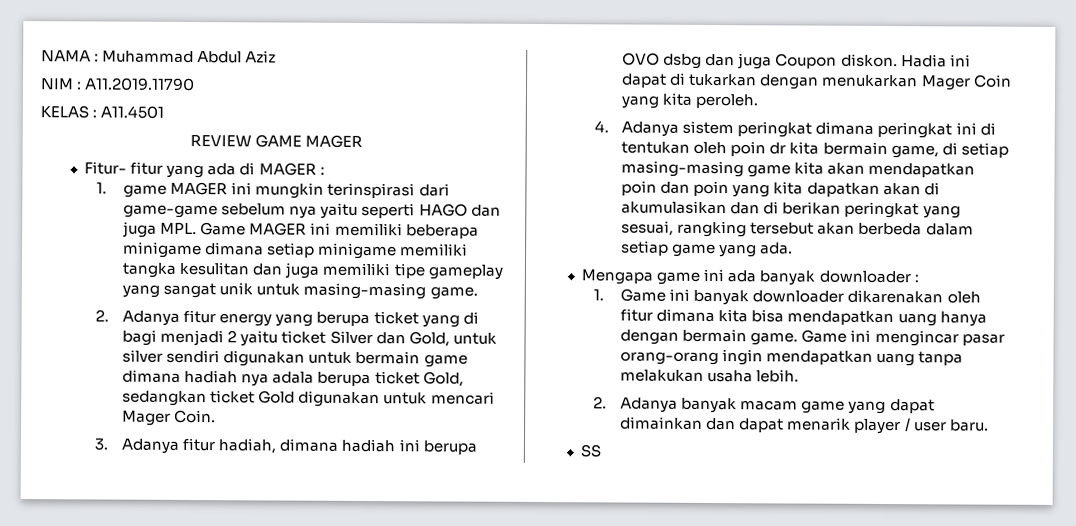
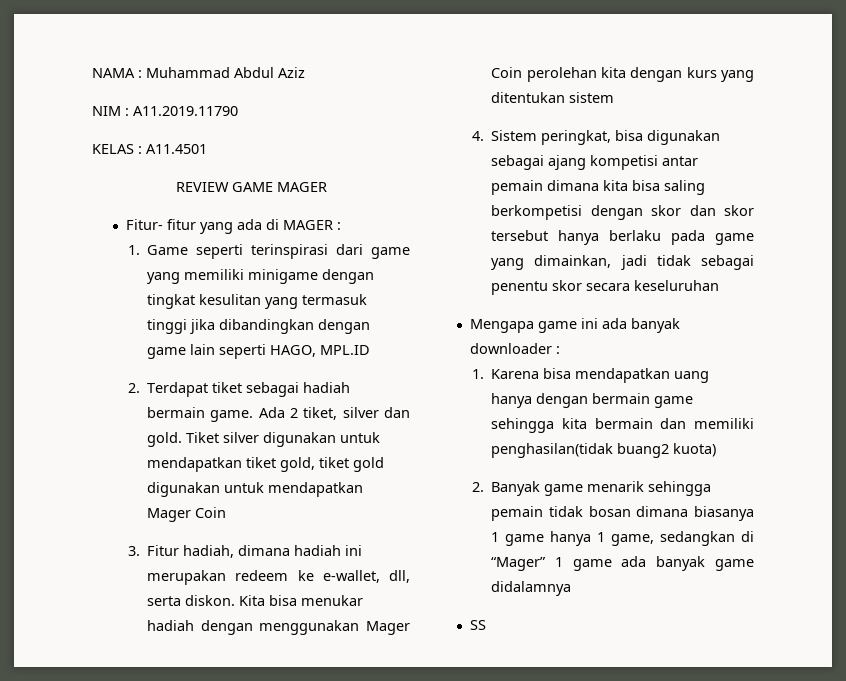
- 1. game MAGER ini mungkin terinspirasi dari game-game sebelum nya yaitu seperti HAGO dan juga MPL. Game MAGER ini memiliki beberapa minigame dimana setiap minigame memiliki tangka kesulitan dan juga memiliki tipe gameplay yang sangat unik untuk masing-masing game.
- 2. Adanya fitur energy yang berupa ticket yang di bagi menjadi 2 yaitu ticket Silver dan Gold, untuk silver sendiri digunakan untuk bermain game dimana hadiah nya adala berupa ticket Gold, sedangkan ticket Gold digunakan untuk mencari Mager Coin.
+ 1. Game seperti terinspirasi dari game yang memiliki minigame dengan tingkat kesulitan yang termasuk tinggi jika dibandingkan dengan game lain seperti HAGO, MPL.ID
+ 2. Terdapat tiket sebagai hadiah bermain game. Ada 2 tiket, silver dan gold. Tiket silver digunakan untuk mendapatkan tiket gold, tiket gold digunakan untuk mendapatkan Mager Coin
- 3. Adanya fitur hadiah, dimana hadiah ini berupa OVO dsbg dan juga Coupon diskon. Hadia ini dapat di tukarkan dengan menukarkan Mager Coin yang kita peroleh.
- 4. Adanya sistem peringkat dimana peringkat ini di tentukan oleh poin dr kita bermain game, di setiap masing-masing game kita akan mendapatkan poin dan poin yang kita dapatkan akan di akumulasikan dan di berikan peringkat yang sesuai, rangking tersebut akan berbeda dalam setiap game yang ada.
+ 3. Fitur hadiah, dimana hadiah ini merupakan redeem ke e-wallet, dll, serta diskon. Kita bisa menukar hadiah dengan menggunakan Mager Coin perolehan kita dengan kurs yang ditentukan sistem
+ 4. Sistem peringkat, bisa digunakan sebagai ajang kompetisi antar pemain dimana kita bisa saling berkompetisi dengan skor dan skor tersebut hanya berlaku pada game yang dimainkan, jadi tidak sebagai penentu skor secara keseluruhan
- 1. Game ini banyak downloader dikarenakan oleh fitur dimana kita bisa mendapatkan uang hanya dengan bermain game. Game ini mengincar pasar orang-orang ingin mendapatkan uang tanpa melakukan usaha lebih.
- 2. Adanya banyak macam game yang dapat dimainkan dan dapat menarik player / user baru.
+ 1. Karena bisa mendapatkan uang hanya dengan bermain game sehingga kita bermain dan memiliki penghasilan(tidak buang2 kuota)
+ 2. Banyak game menarik sehingga pemain tidak bosan dimana biasanya 1 game hanya 1 game, sedangkan di “Mager” 1 game ada banyak game didalamnya

